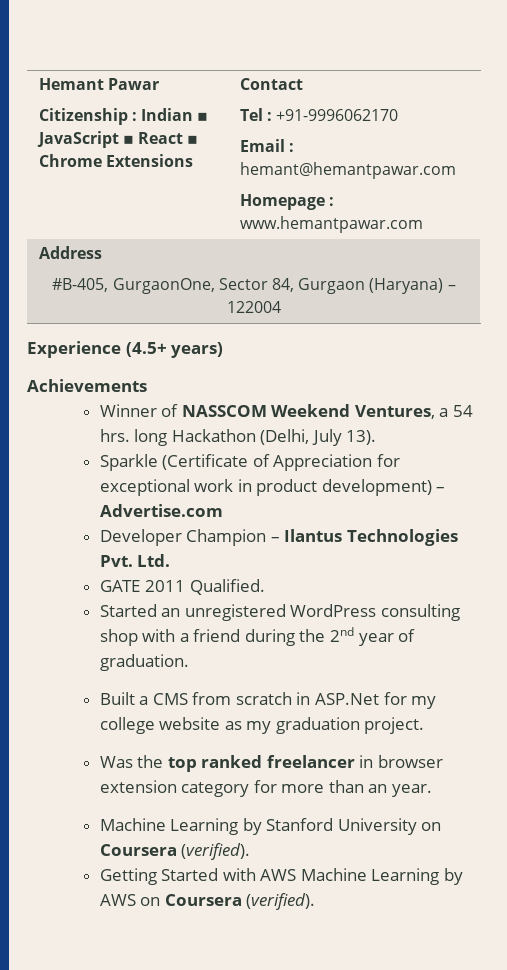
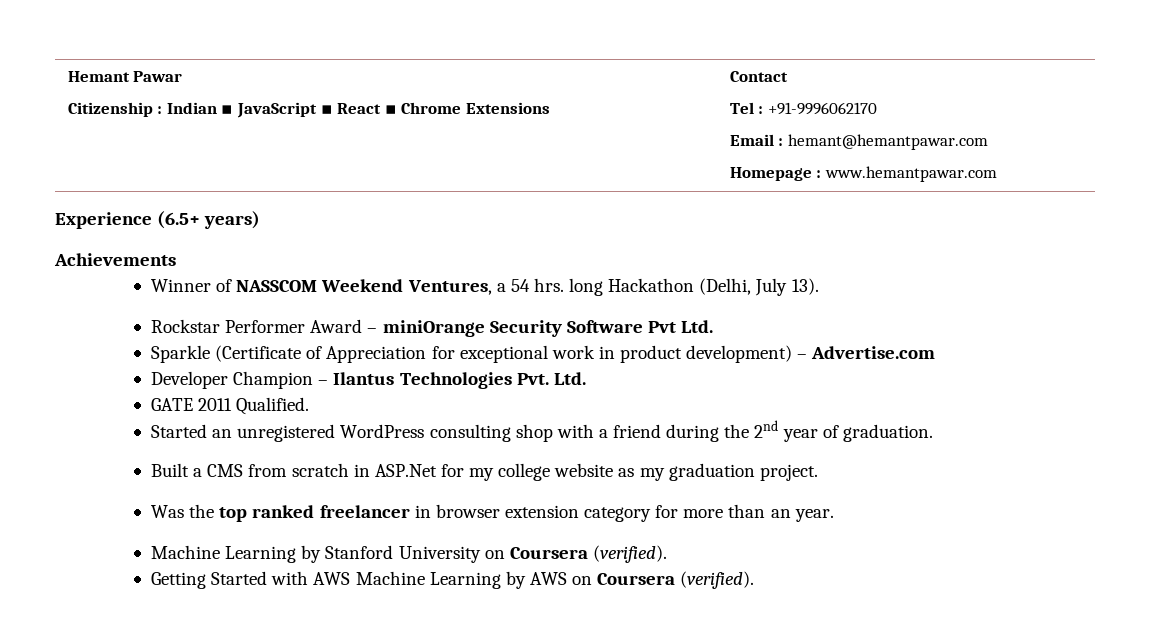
- Address
- #B-405, GurgaonOne, Sector 84, Gurgaon (Haryana) – 122004
- Experience (4.5+ years)
+ Experience (6.5+ years)
+ Rockstar Performer Award – miniOrange Security Software Pvt Ltd.

